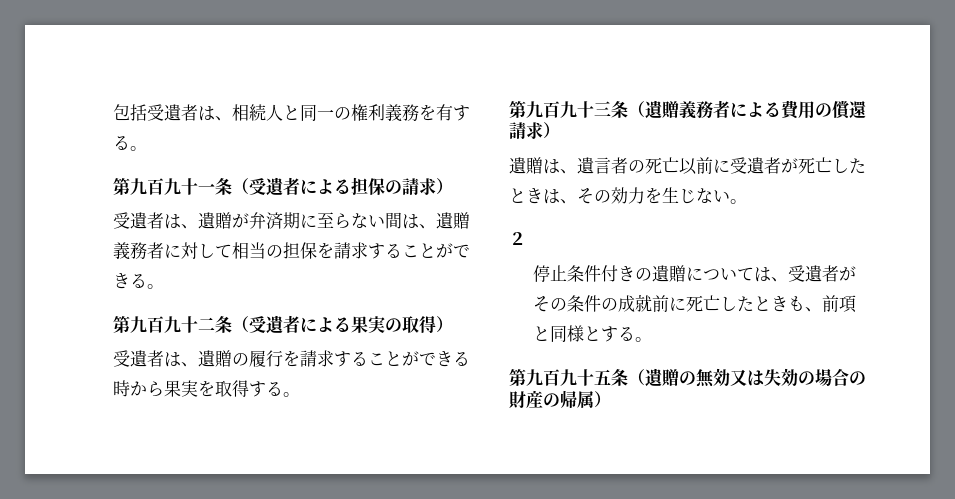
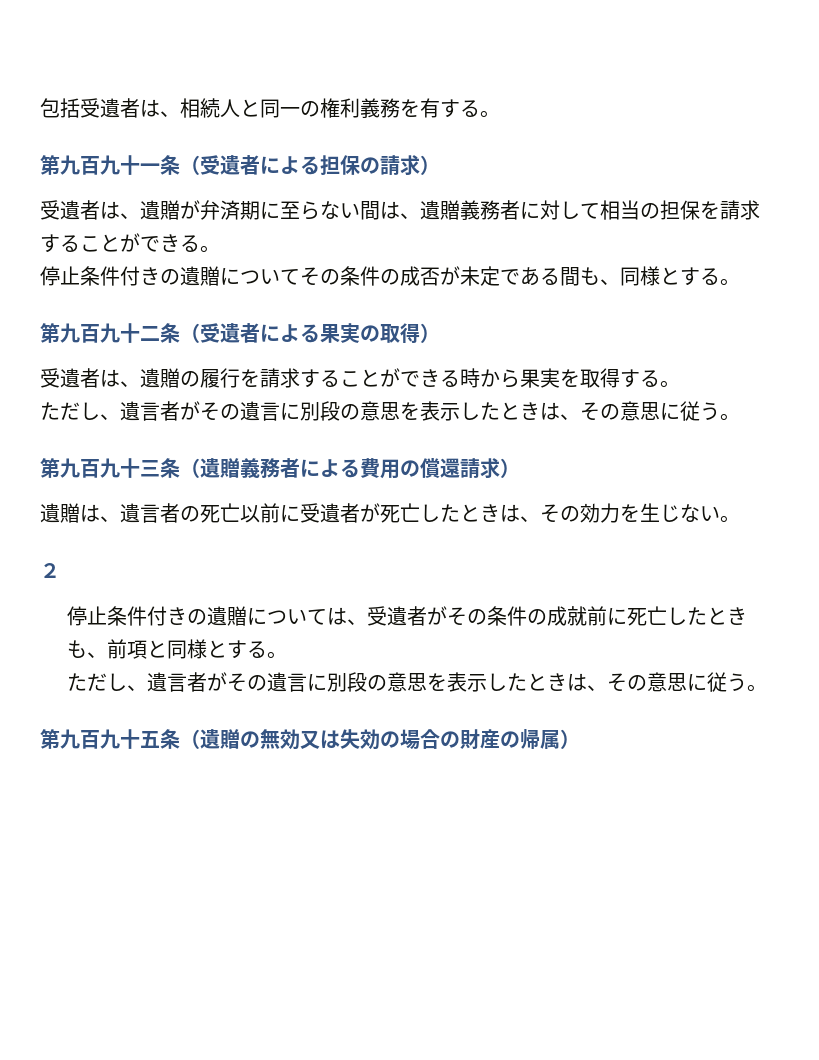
+ 停止条件付きの遺贈についてその条件の成否が未定である間も、同様とする。
  受遺者は、遺贈の履行を請求することができる時から果実を取得する。
+ ただし、遺言者がその遺言に別段の意思を表示したときは、その意思に従う。
  停止条件付きの遺贈については、受遺者がその条件の成就前に死亡したときも、前項と同様とする。
+ ただし、遺言者がその遺言に別段の意思を表示したときは、その意思に従う。

